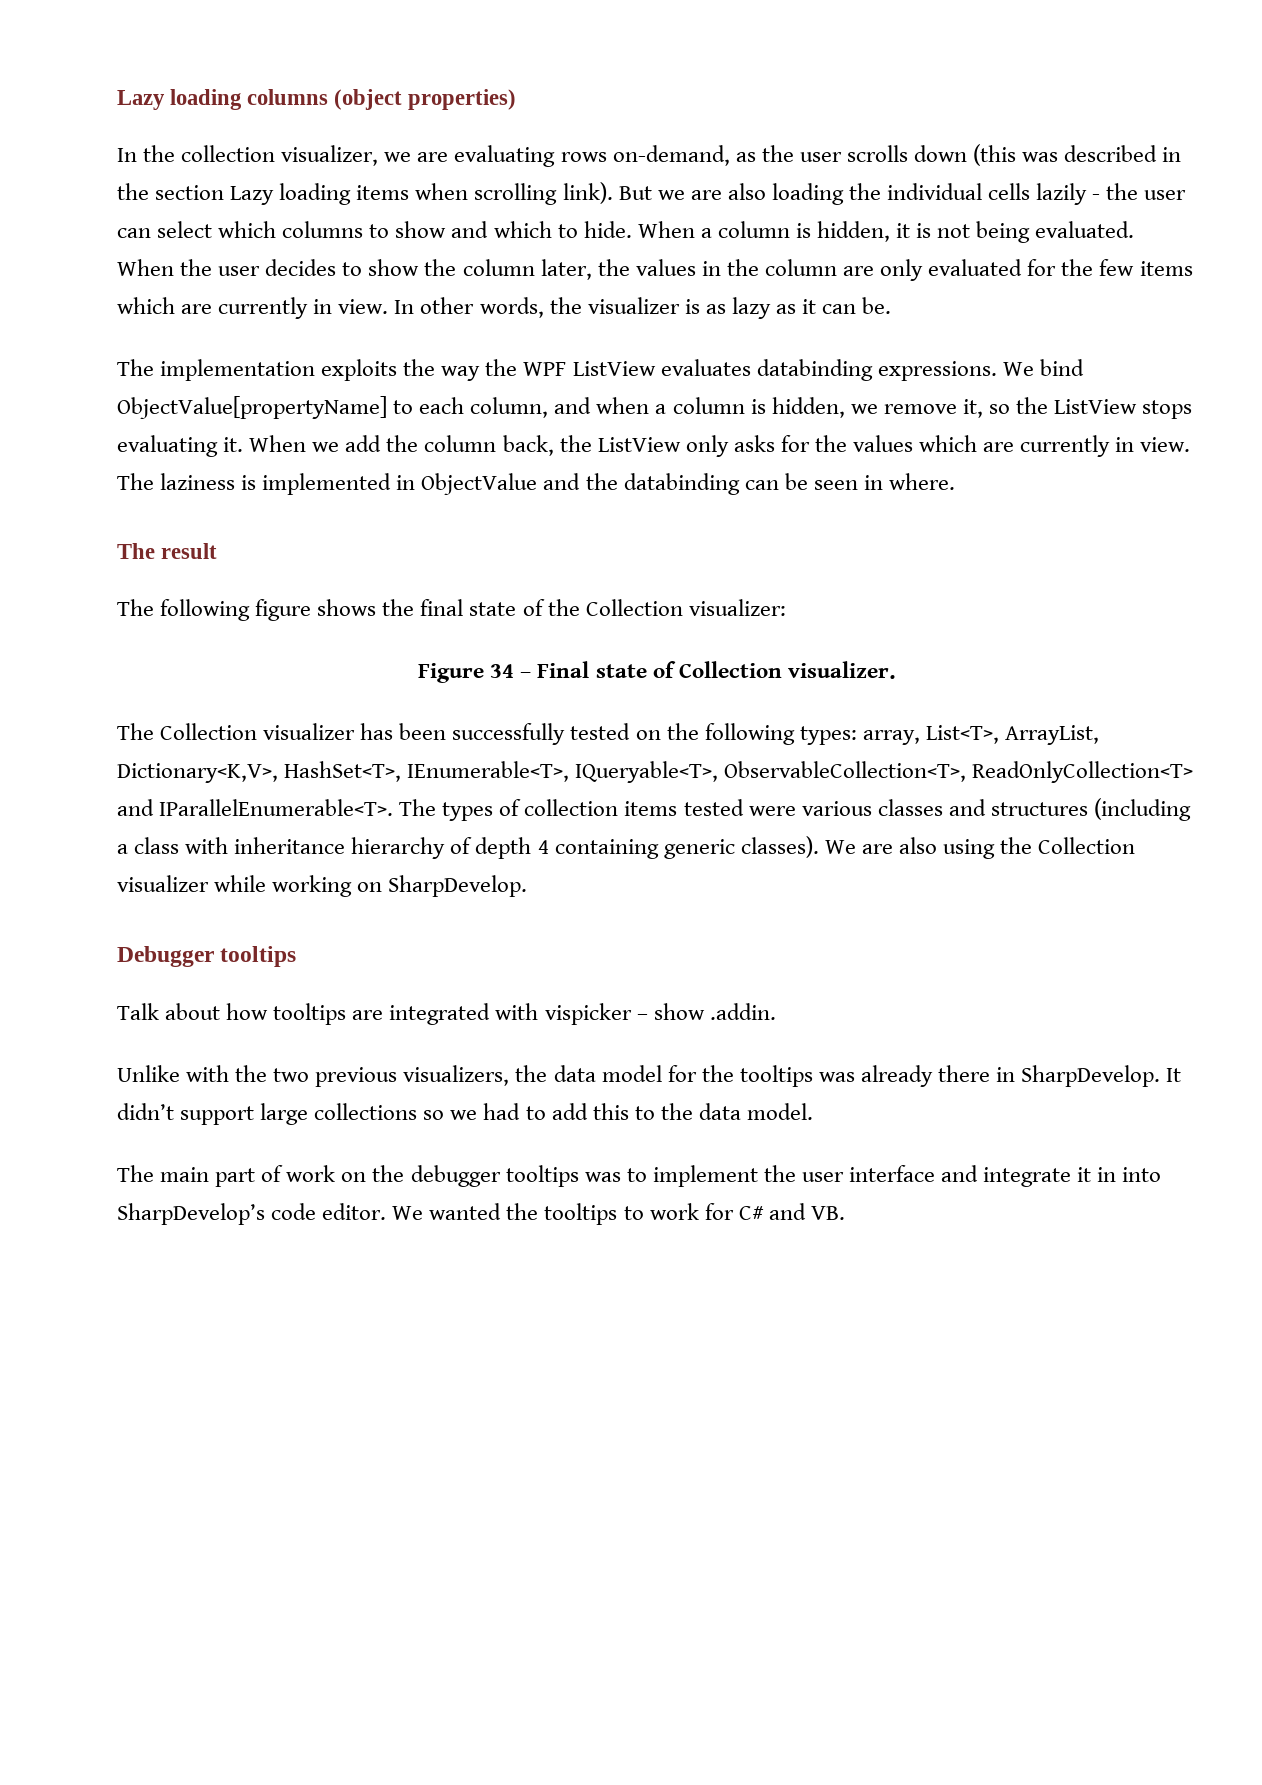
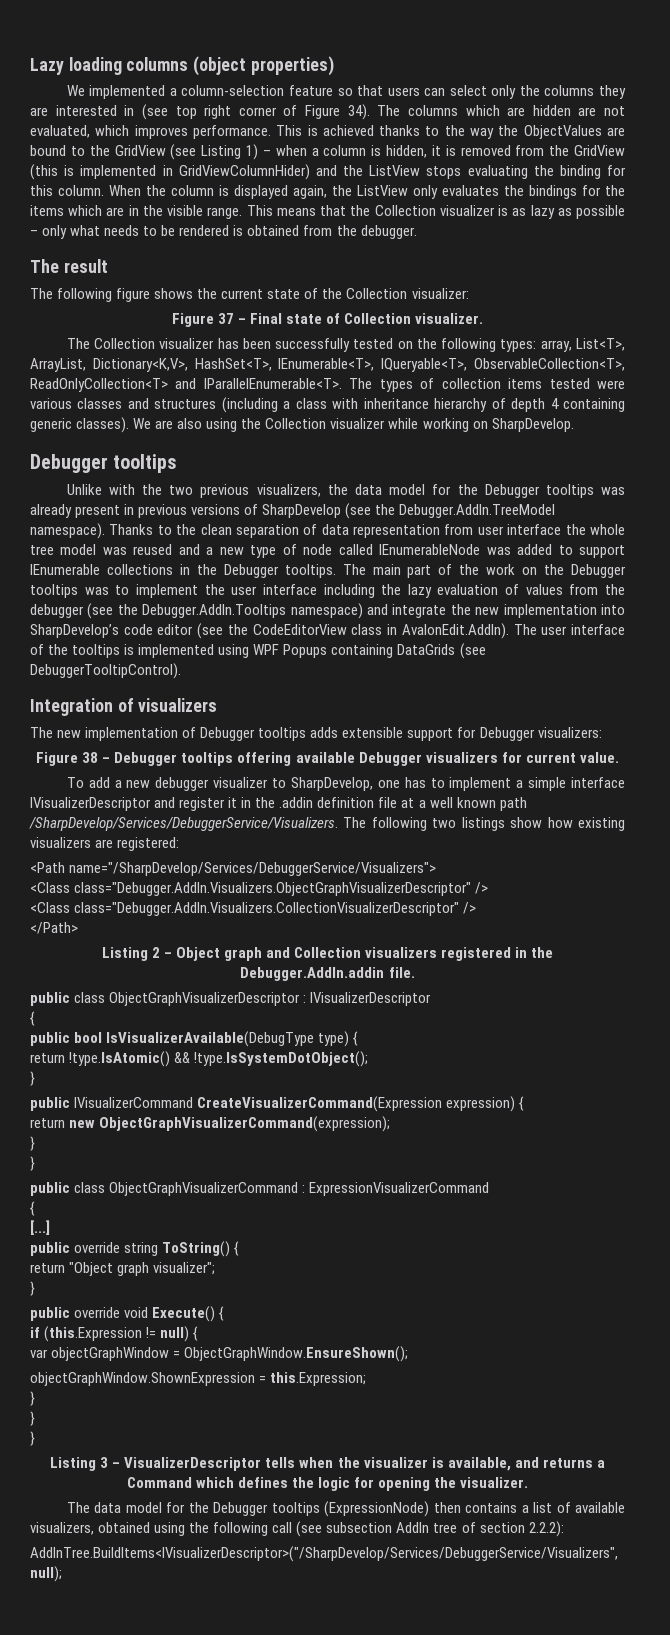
- In the collection visualizer, we are evaluating rows on-demand, as the user scrolls down (this was described in the section Lazy loading items when scrolling link). But we are also loading the individual cells lazily - the user can select which columns to show and which to hide. When a column is hidden, it is not being evaluated. When the user decides to show the column later, the values in the column are only evaluated for the few items which are currently in view. In other words, the visualizer is as lazy as it can be.
- The implementation exploits the way the WPF ListView evaluates databinding expressions. We bind ObjectValue[propertyName] to each column, and when a column is hidden, we remove it, so the ListView stops evaluating it. When we add the column back, the ListView only asks for the values which are currently in view. The laziness is implemented in ObjectValue and the databinding can be seen in where.
+ We implemented a column-selection feature so that users can select only the columns they are interested in (see top right corner of Figure 34). The columns which are hidden are not evaluated, which improves performance. This is achieved thanks to the way the ObjectValues are bound to the GridView (see Listing 1) – when a column is hidden, it is removed from the GridView (this is implemented in GridViewColumnHider) and the ListView stops evaluating the binding for this column. When the column is displayed again, the ListView only evaluates the bindings for the items which are in the visible range. This means that the Collection visualizer is as lazy as possible – only what needs to be rendered is obtained from the debugger.
- The following figure shows the final state of the Collection visualizer:
+ The following figure shows the current state of the Collection visualizer:
- Figure 34 – Final state of Collection visualizer.
+ Figure 37 – Final state of Collection visualizer.
- Talk about how tooltips are integrated with vispicker – show .addin.
- Unlike with the two previous visualizers, the data model for the tooltips was already there in SharpDevelop. It didn’t support large collections so we had to add this to the data model.
- The main part of work on the debugger tooltips was to implement the user interface and integrate it in into SharpDevelop’s code editor. We wanted the tooltips to work for C# and VB.
+ Unlike with the two previous visualizers, the data model for the Debugger tooltips was already present in previous versions of SharpDevelop (see the Debugger.AddIn.TreeModel namespace). Thanks to the clean separation of data representation from user interface the whole tree model was reused and a new type of node called IEnumerableNode was added to support IEnumerable collections in the Debugger tooltips. The main part of the work on the Debugger tooltips was to implement the user interface including the lazy evaluation of values from the debugger (see the Debugger.AddIn.Tooltips namespace) and integrate the new implementation into SharpDevelop’s code editor (see the CodeEditorView class in AvalonEdit.AddIn). The user interface of the tooltips is implemented using WPF Popups containing DataGrids (see DebuggerTooltipControl).
+ Integration of visualizers
+ The new implementation of Debugger tooltips adds extensible support for Debugger visualizers:
+ Figure 38 – Debugger tooltips offering available Debugger visualizers for current value.
+ To add a new debugger visualizer to SharpDevelop, one has to implement a simple interface IVisualizerDescriptor and register it in the .addin definition file at a well known path /SharpDevelop/Services/DebuggerService/Visualizers. The following two listings show how existing visualizers are registered:
+ <Path name="/SharpDevelop/Services/DebuggerService/Visualizers">
+ <Class class="Debugger.AddIn.Visualizers.ObjectGraphVisualizerDescriptor" />
+ <Class class="Debugger.AddIn.Visualizers.CollectionVisualizerDescriptor" />
+ </Path>
+ Listing 2 – Object graph and Collection visualizers registered in the Debugger.AddIn.addin file.
+ public class ObjectGraphVisualizerDescriptor : IVisualizerDescriptor
+ {
+ public bool IsVisualizerAvailable(DebugType type) {
+ return !type.IsAtomic() && !type.IsSystemDotObject();
+ }
+ public IVisualizerCommand CreateVisualizerCommand(Expression expression) {
+ return new ObjectGraphVisualizerCommand(expression);
+ }
+ }
+ public class ObjectGraphVisualizerCommand : ExpressionVisualizerCommand
+ {
+ [...]
+ public override string ToString() {
+ return "Object graph visualizer";
+ }
+ public override void Execute() {
+ if (this.Expression != null) {
+ var objectGraphWindow = ObjectGraphWindow.EnsureShown();
+ objectGraphWindow.ShownExpression = this.Expression;
+ }
+ }
+ }
+ Listing 3 – VisualizerDescriptor tells when the visualizer is available, and returns a Command which defines the logic for opening the visualizer.
+ The data model for the Debugger tooltips (ExpressionNode) then contains a list of available visualizers, obtained using the following call (see subsection AddIn tree of section 2.2.2):
+ AddInTree.BuildItems<IVisualizerDescriptor>("/SharpDevelop/Services/DebuggerService/Visualizers", null);

